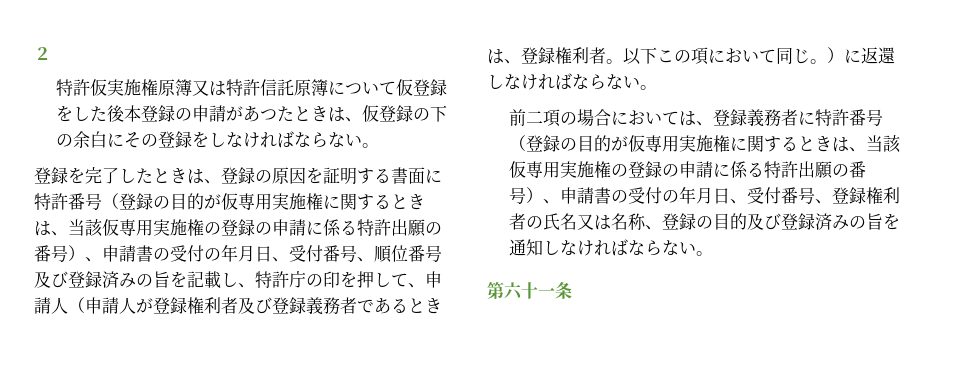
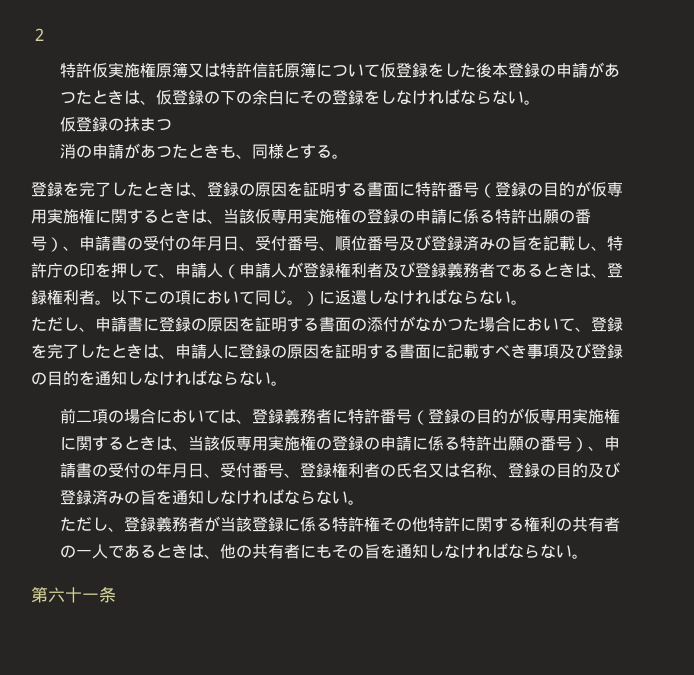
+ 仮登録の抹まつ
+ 消の申請があつたときも、同様とする。
+ ただし、申請書に登録の原因を証明する書面の添付がなかつた場合において、登録を完了したときは、申請人に登録の原因を証明する書面に記載すべき事項及び登録の目的を通知しなければならない。
+ ただし、登録義務者が当該登録に係る特許権その他特許に関する権利の共有者の一人であるときは、他の共有者にもその旨を通知しなければならない。

